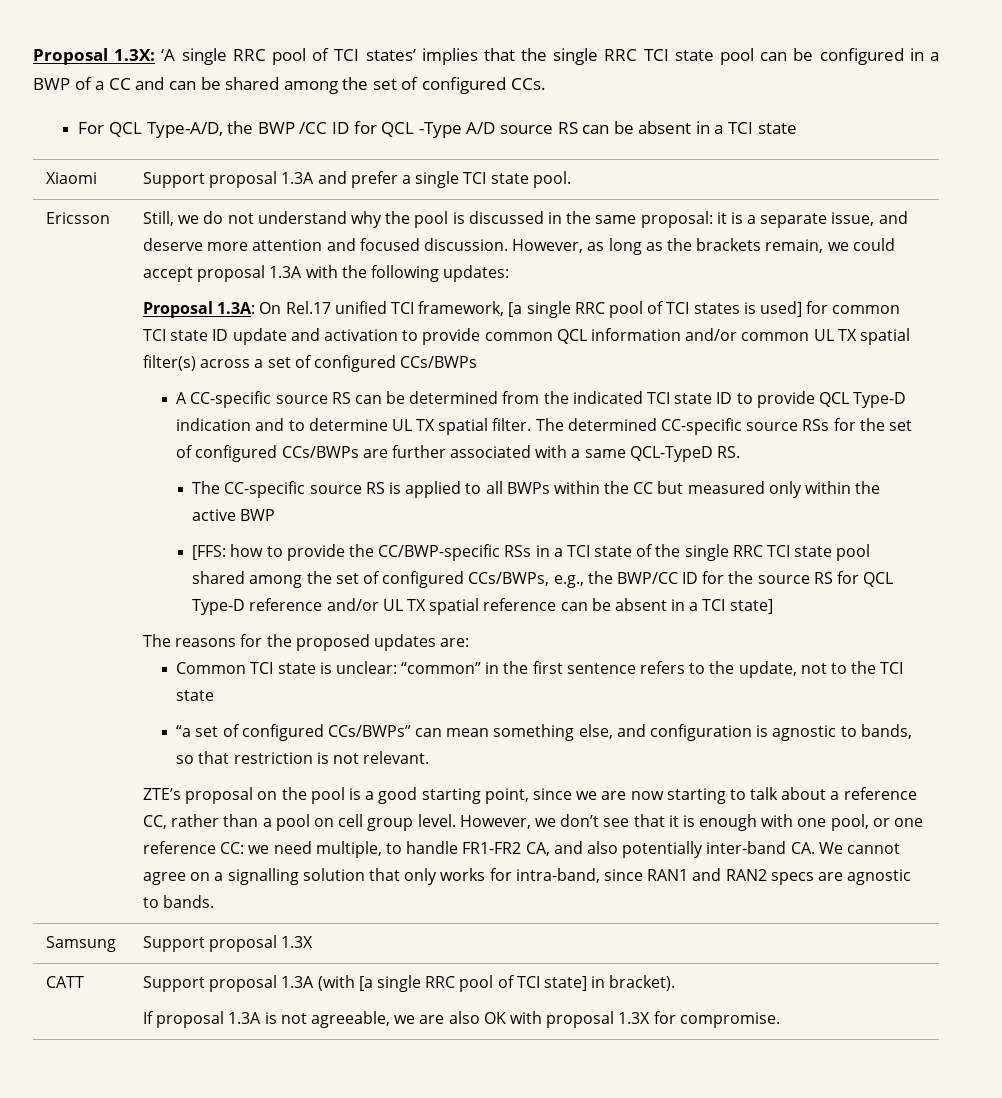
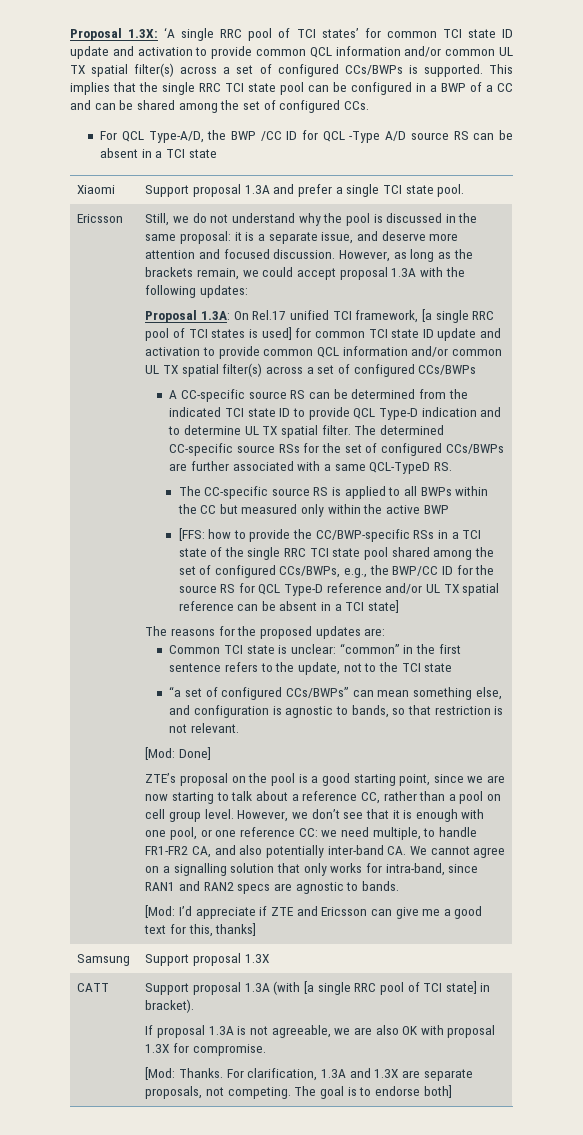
- Proposal 1.3X: ‘A single RRC pool of TCI states’ implies that the single RRC TCI state pool can be configured in a BWP of a CC and can be shared among the set of configured CCs.
+ Proposal 1.3X: ‘A single RRC pool of TCI states’ for common TCI state ID update and activation to provide common QCL information and/or common UL TX spatial filter(s) across a set of configured CCs/BWPs is supported. This implies that the single RRC TCI state pool can be configured in a BWP of a CC and can be shared among the set of configured CCs.
+ [Mod: Done]
+ [Mod: I’d appreciate if ZTE and Ericsson can give me a good text for this, thanks]
+ [Mod: Thanks. For clarification, 1.3A and 1.3X are separate proposals, not competing. The goal is to endorse both]

